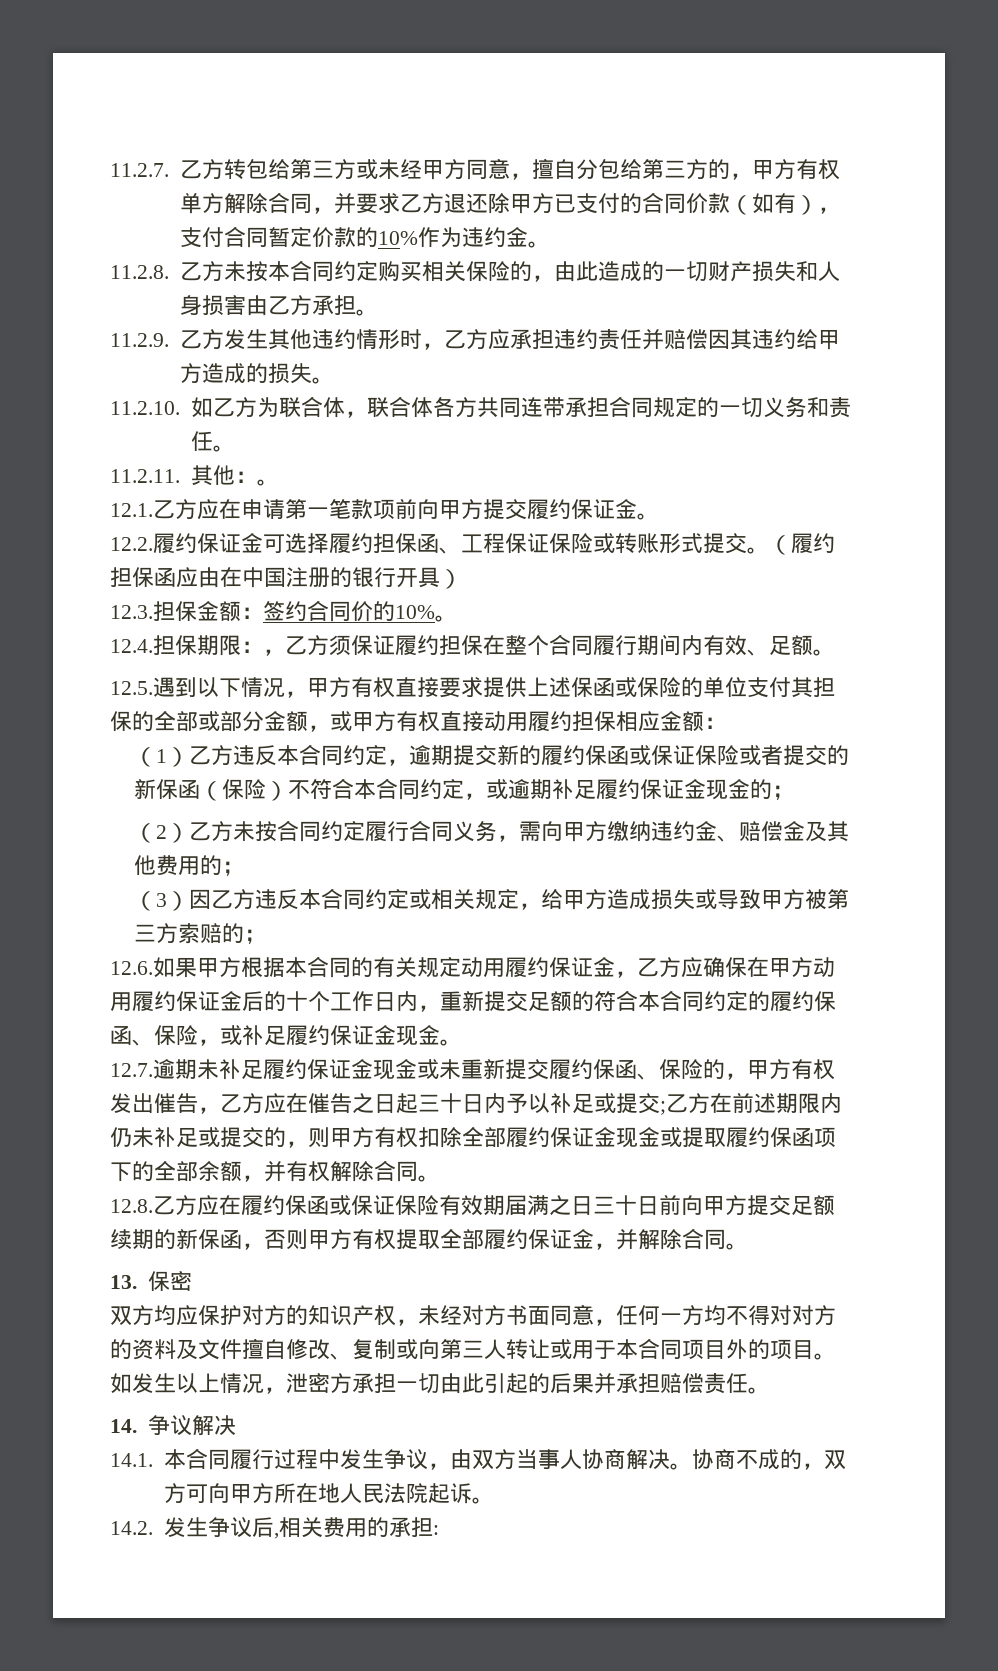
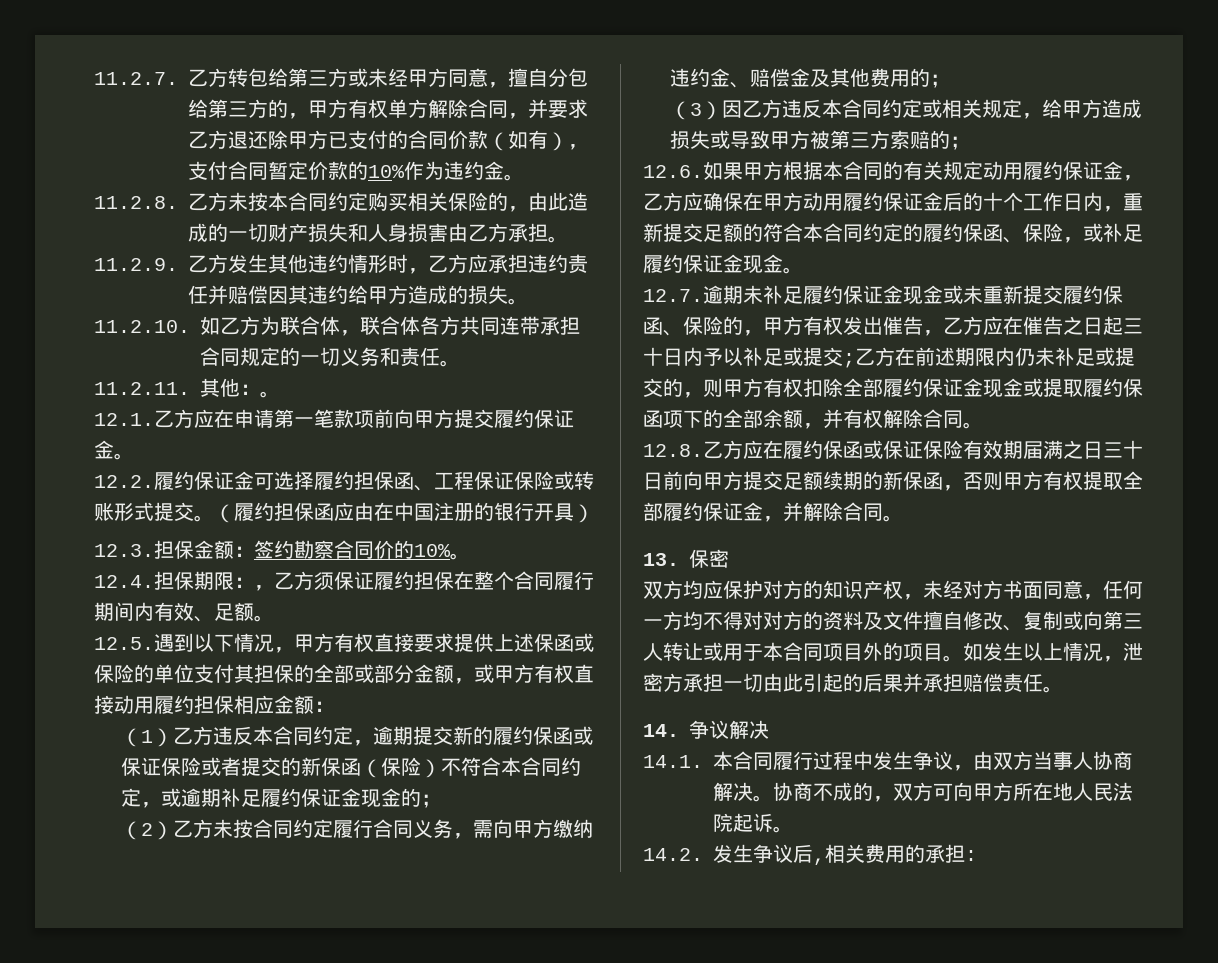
- 12.3.担保金额：签约合同价的10%。
+ 12.3.担保金额：签约勘察合同价的10%。

